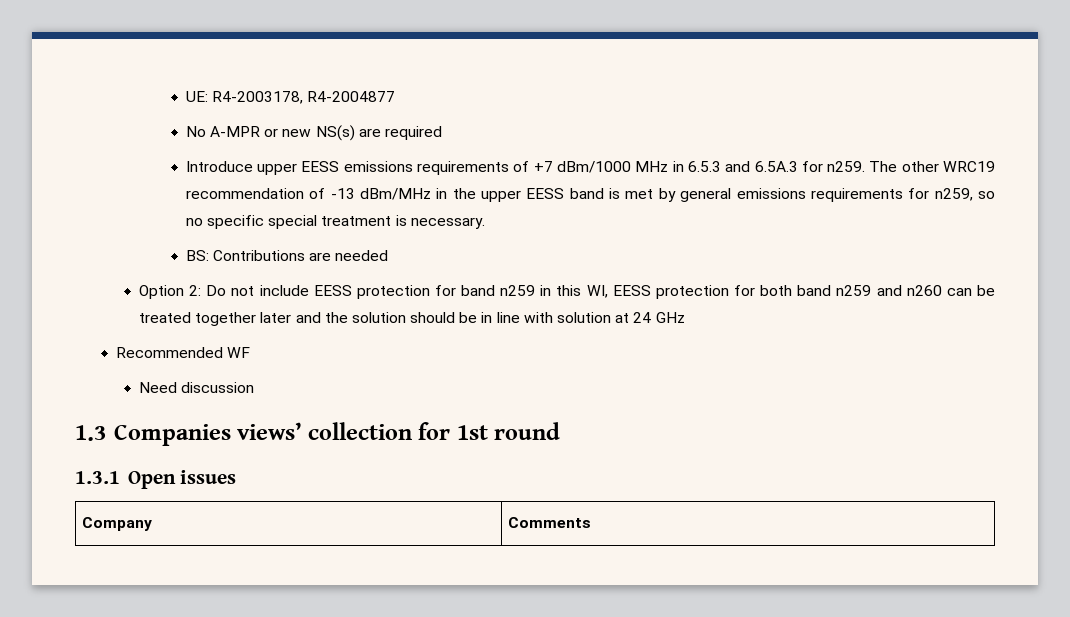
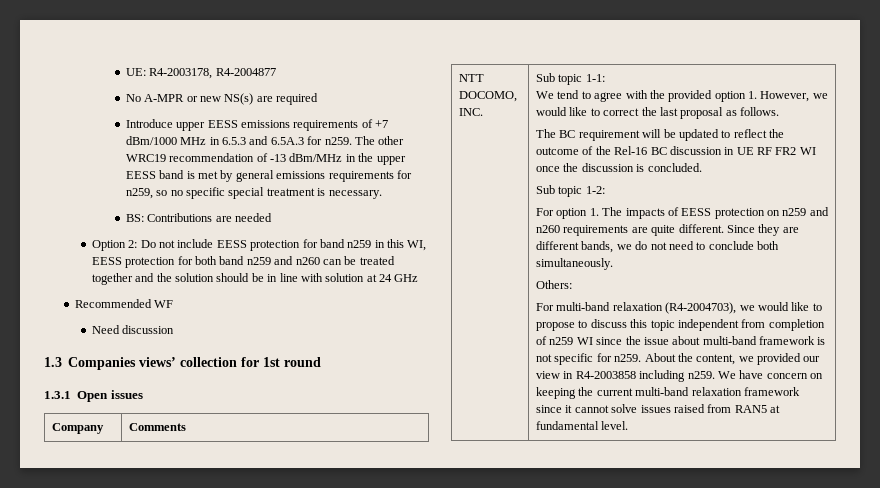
- Option 2: Do not include EESS protection for band n259 in this WI, EESS protection for both band n259 and n260 can be treated together later and the solution should be in line with solution at 24 GHz
+ Option 2: Do not include EESS protection for band n259 in this WI, EESS protection for both band n259 and n260 can be treated together and the solution should be in line with solution at 24 GHz
+ NTT DOCOMO, INC. | Sub topic 1-1:
+ We tend to agree with the provided option 1. However, we would like to correct the last proposal as follows.
+ The BC requirement will be updated to reflect the outcome of the Rel-16 BC discussion in UE RF FR2 WI once the discussion is concluded.
+ Sub topic 1-2:
+ For option 1. The impacts of EESS protection on n259 and n260 requirements are quite different. Since they are different bands, we do not need to conclude both simultaneously.
+ Others:
+ For multi-band relaxation (R4-2004703), we would like to propose to discuss this topic independent from completion of n259 WI since the issue about multi-band framework is not specific for n259. About the content, we provided our view in R4-2003858 including n259. We have concern on keeping the current multi-band relaxation framework since it cannot solve issues raised from RAN5 at fundamental level.

